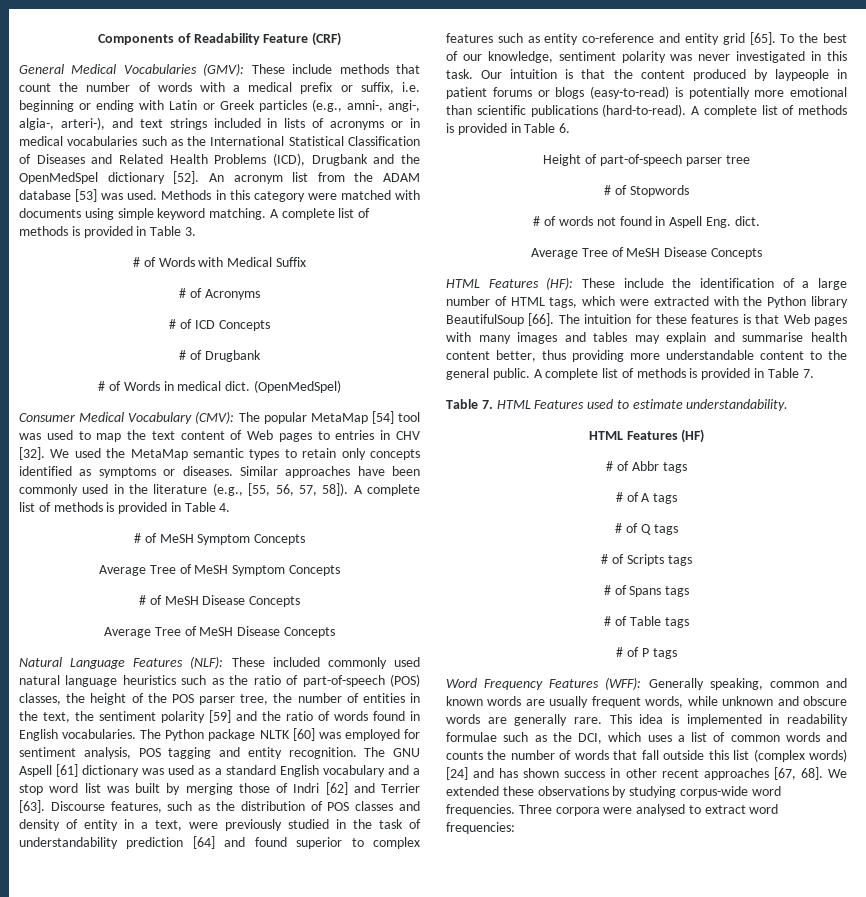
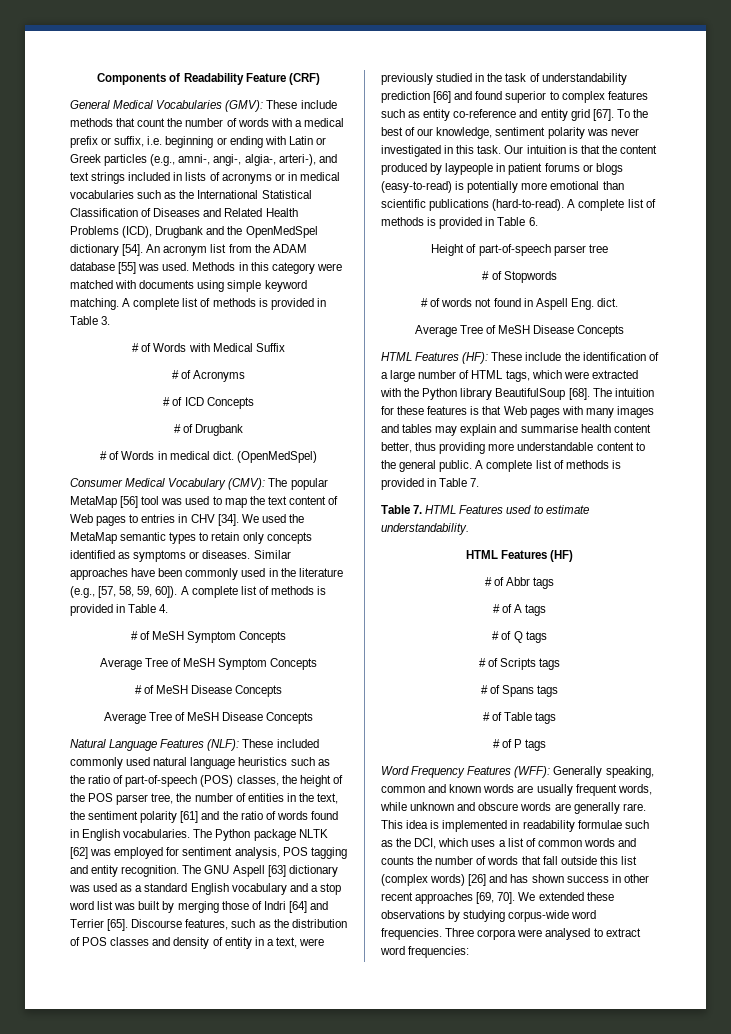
- These include methods that count the number of words with a medical prefix or suffix, i.e. beginning or ending with Latin or Greek particles (e.g., amni-, angi-, algia-, arteri-), and text strings included in lists of acronyms or in medical vocabularies such as the International Statistical Classification of Diseases and Related Health Problems (ICD), Drugbank and the OpenMedSpel dictionary [52].
+ These include methods that count the number of words with a medical prefix or suffix, i.e. beginning or ending with Latin or Greek particles (e.g., amni-, angi-, algia-, arteri-), and text strings included in lists of acronyms or in medical vocabularies such as the International Statistical Classification of Diseases and Related Health Problems (ICD), Drugbank and the OpenMedSpel dictionary [54].
- An acronym list from the ADAM database [53] was used.
+ An acronym list from the ADAM database [55] was used.
- Consumer Medical Vocabulary (CMV): The popular MetaMap [54] tool was used to map the text content of Web pages to entries in CHV [32].
+ Consumer Medical Vocabulary (CMV): The popular MetaMap [56] tool was used to map the text content of Web pages to entries in CHV [34].
- Similar approaches have been commonly used in the literature (e.g., [55, 56, 57, 58]).
+ Similar approaches have been commonly used in the literature (e.g., [57, 58, 59, 60]).
- Natural Language Features (NLF): These included commonly used natural language heuristics such as the ratio of part-of-speech (POS) classes, the height of the POS parser tree, the number of entities in the text, the sentiment polarity [59] and the ratio of words found in English vocabularies.
+ Natural Language Features (NLF): These included commonly used natural language heuristics such as the ratio of part-of-speech (POS) classes, the height of the POS parser tree, the number of entities in the text, the sentiment polarity [61] and the ratio of words found in English vocabularies.
- The Python package NLTK [60] was employed for sentiment analysis, POS tagging and entity recognition.
+ The Python package NLTK [62] was employed for sentiment analysis, POS tagging and entity recognition.
- The GNU Aspell [61] dictionary was used as a standard English vocabulary and a stop word list was built by merging those of Indri [62] and Terrier [63].
+ The GNU Aspell [63] dictionary was used as a standard English vocabulary and a stop word list was built by merging those of Indri [64] and Terrier [65].
- Discourse features, such as the distribution of POS classes and density of entity in a text, were previously studied in the task of understandability prediction [64] and found superior to complex features such as entity co-reference and entity grid [65].
+ Discourse features, such as the distribution of POS classes and density of entity in a text, were previously studied in the task of understandability prediction [66] and found superior to complex features such as entity co-reference and entity grid [67].
- HTML Features (HF): These include the identification of a large number of HTML tags, which were extracted with the Python library BeautifulSoup [66].
+ HTML Features (HF): These include the identification of a large number of HTML tags, which were extracted with the Python library BeautifulSoup [68].
- This idea is implemented in readability formulae such as the DCI, which uses a list of common words and counts the number of words that fall outside this list (complex words) [24] and has shown success in other recent approaches [67, 68].
+ This idea is implemented in readability formulae such as the DCI, which uses a list of common words and counts the number of words that fall outside this list (complex words) [26] and has shown success in other recent approaches [69, 70].

